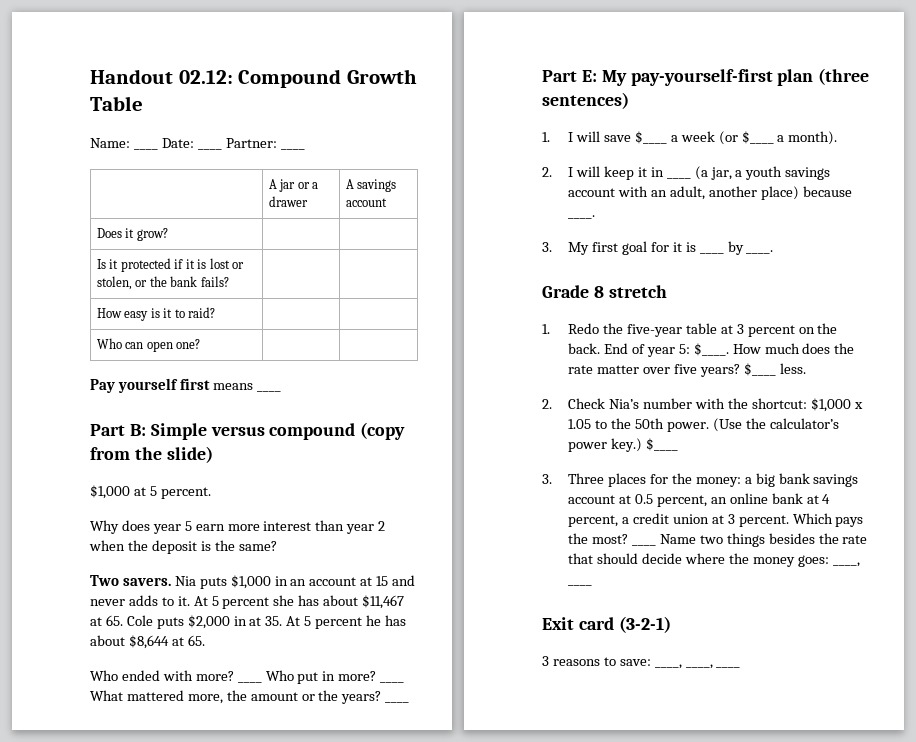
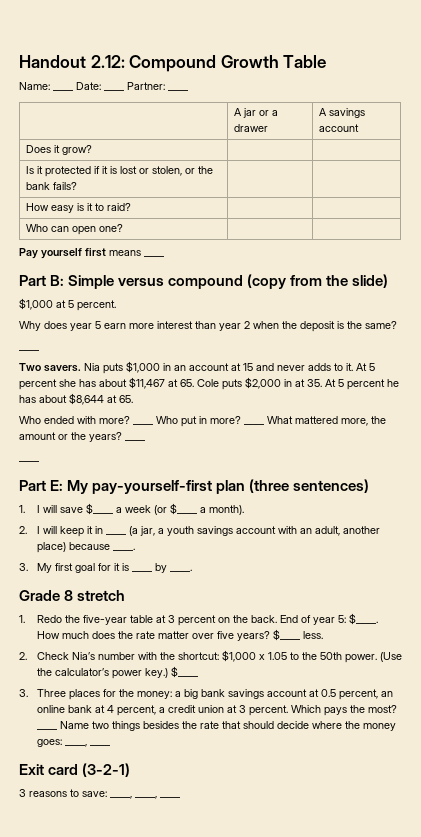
- Handout 02.12: Compound Growth Table
+ Handout 2.12: Compound Growth Table
  Why does year 5 earn more interest than year 2 when the deposit is the same?
+ ____
  ____ What mattered more, the amount or the years? ____
+ ____

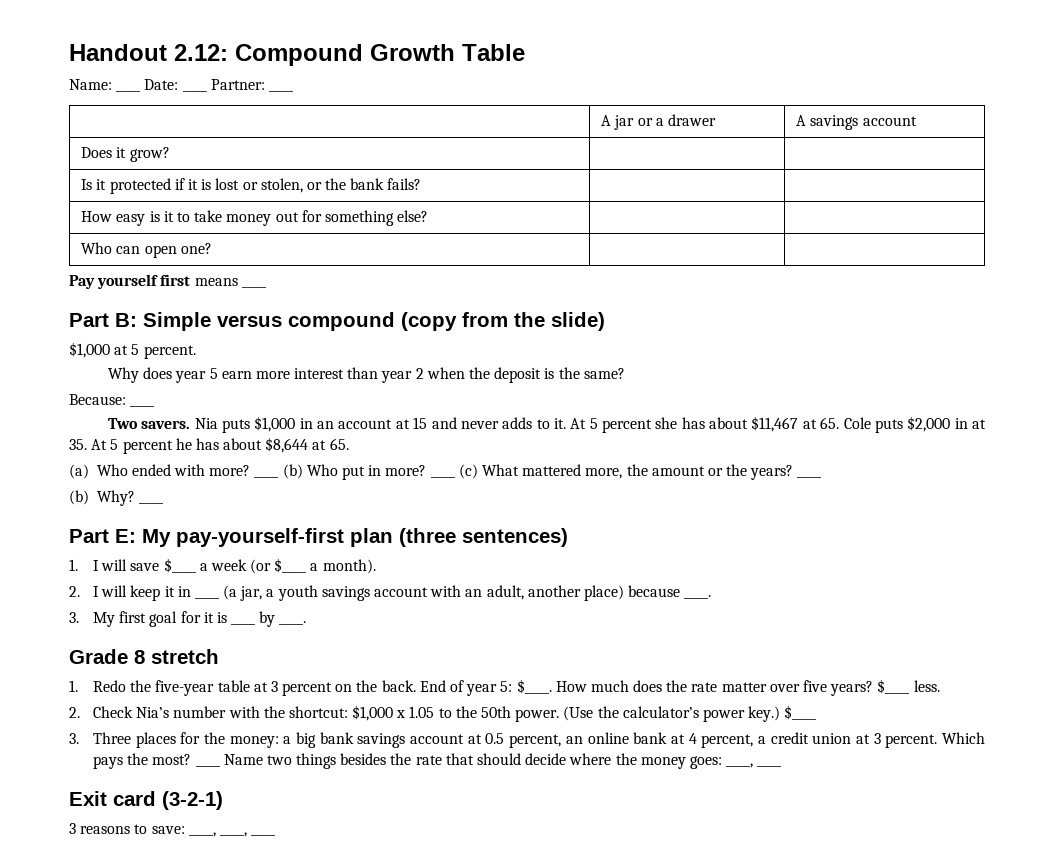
- How easy is it to raid? | |
+ How easy is it to take money out for something else? | |
  Why does year 5 earn more interest than year 2 when the deposit is the same?
- ____
+ Because: ____
- Who ended with more?
+ (a) Who ended with more?
- ____ Who put in more?
+ ____ (b) Who put in more?
- ____ What mattered more, the amount or the years?
+ ____ (c) What mattered more, the amount or the years?
+ (b) Why?

